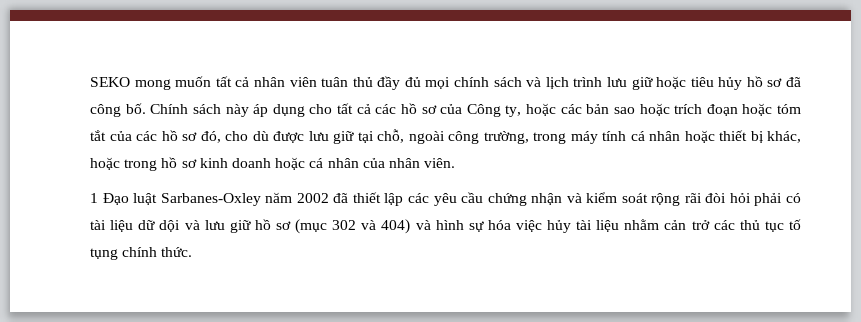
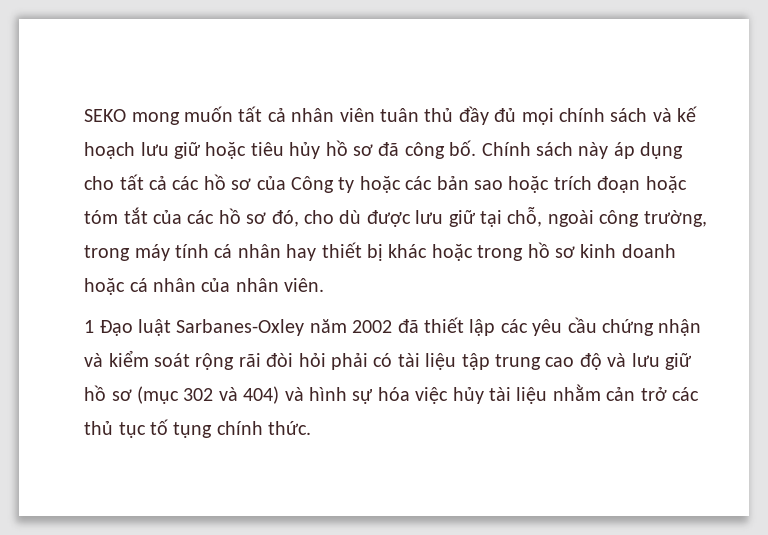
- SEKO mong muốn tất cả nhân viên tuân thủ đầy đủ mọi chính sách và lịch trình lưu giữ hoặc tiêu hủy hồ sơ đã công bố.
+ SEKO mong muốn tất cả nhân viên tuân thủ đầy đủ mọi chính sách và kế hoạch lưu giữ hoặc tiêu hủy hồ sơ đã công bố.
- Chính sách này áp dụng cho tất cả các hồ sơ của Công ty, hoặc các bản sao hoặc trích đoạn hoặc tóm tắt của các hồ sơ đó, cho dù được lưu giữ tại chỗ, ngoài công trường, trong máy tính cá nhân hoặc thiết bị khác, hoặc trong hồ sơ kinh doanh hoặc cá nhân của nhân viên.
+ Chính sách này áp dụng cho tất cả các hồ sơ của Công ty hoặc các bản sao hoặc trích đoạn hoặc tóm tắt của các hồ sơ đó, cho dù được lưu giữ tại chỗ, ngoài công trường, trong máy tính cá nhân hay thiết bị khác hoặc trong hồ sơ kinh doanh hoặc cá nhân của nhân viên.
- 1 Đạo luật Sarbanes-Oxley năm 2002 đã thiết lập các yêu cầu chứng nhận và kiểm soát rộng rãi đòi hỏi phải có tài liệu dữ dội và lưu giữ hồ sơ (mục 302 và 404) và hình sự hóa việc hủy tài liệu nhằm cản trở các thủ tục tố tụng chính thức.
+ 1 Đạo luật Sarbanes-Oxley năm 2002 đã thiết lập các yêu cầu chứng nhận và kiểm soát rộng rãi đòi hỏi phải có tài liệu tập trung cao độ và lưu giữ hồ sơ (mục 302 và 404) và hình sự hóa việc hủy tài liệu nhằm cản trở các thủ tục tố tụng chính thức.

